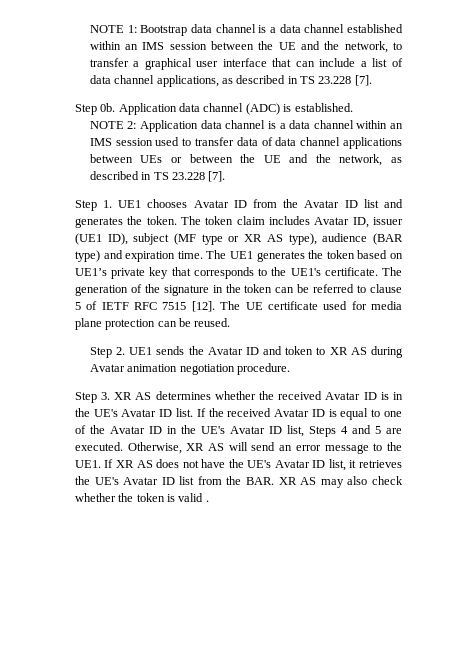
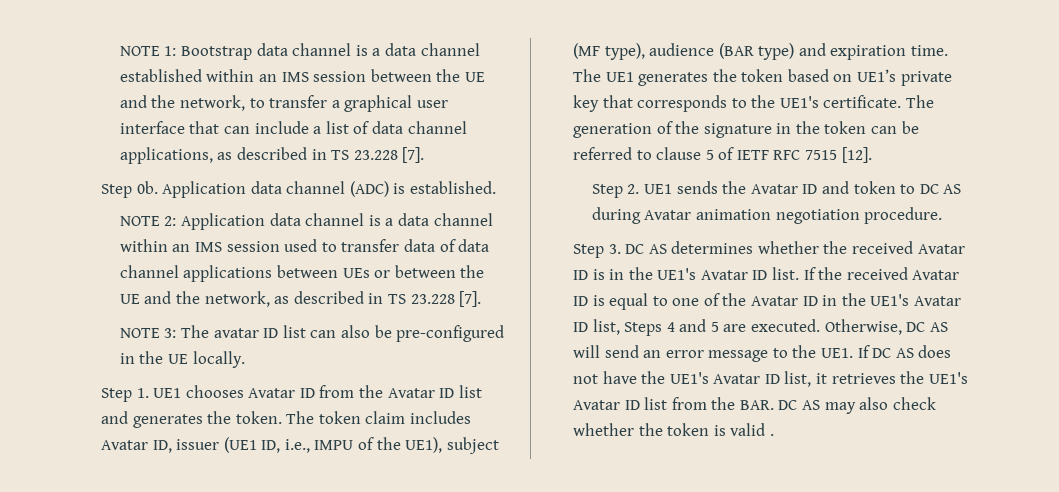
+ NOTE 3: The avatar ID list can also be pre-configured in the UE locally.
- The token claim includes Avatar ID, issuer (UE1 ID), subject (MF type or XR AS type), audience (BAR type) and expiration time.
+ The token claim includes Avatar ID, issuer (UE1 ID, i.e., IMPU of the UE1), subject (MF type), audience (BAR type) and expiration time.
- The UE certificate used for media plane protection can be reused.
- Step 2. UE1 sends the Avatar ID and token to XR AS during Avatar animation negotiation procedure.
+ Step 2. UE1 sends the Avatar ID and token to DC AS during Avatar animation negotiation procedure.
- Step 3. XR AS determines whether the received Avatar ID is in the UE's Avatar ID list.
+ Step 3. DC AS determines whether the received Avatar ID is in the UE1's Avatar ID list.
- If the received Avatar ID is equal to one of the Avatar ID in the UE's Avatar ID list, Steps 4 and 5 are executed.
+ If the received Avatar ID is equal to one of the Avatar ID in the UE1's Avatar ID list, Steps 4 and 5 are executed.
- Otherwise, XR AS will send an error message to the UE1. If XR AS does not have the UE's Avatar ID list, it retrieves the UE's Avatar ID list from the BAR. XR AS may also check whether the token is valid .
+ Otherwise, DC AS will send an error message to the UE1. If DC AS does not have the UE1's Avatar ID list, it retrieves the UE1's Avatar ID list from the BAR. DC AS may also check whether the token is valid .

